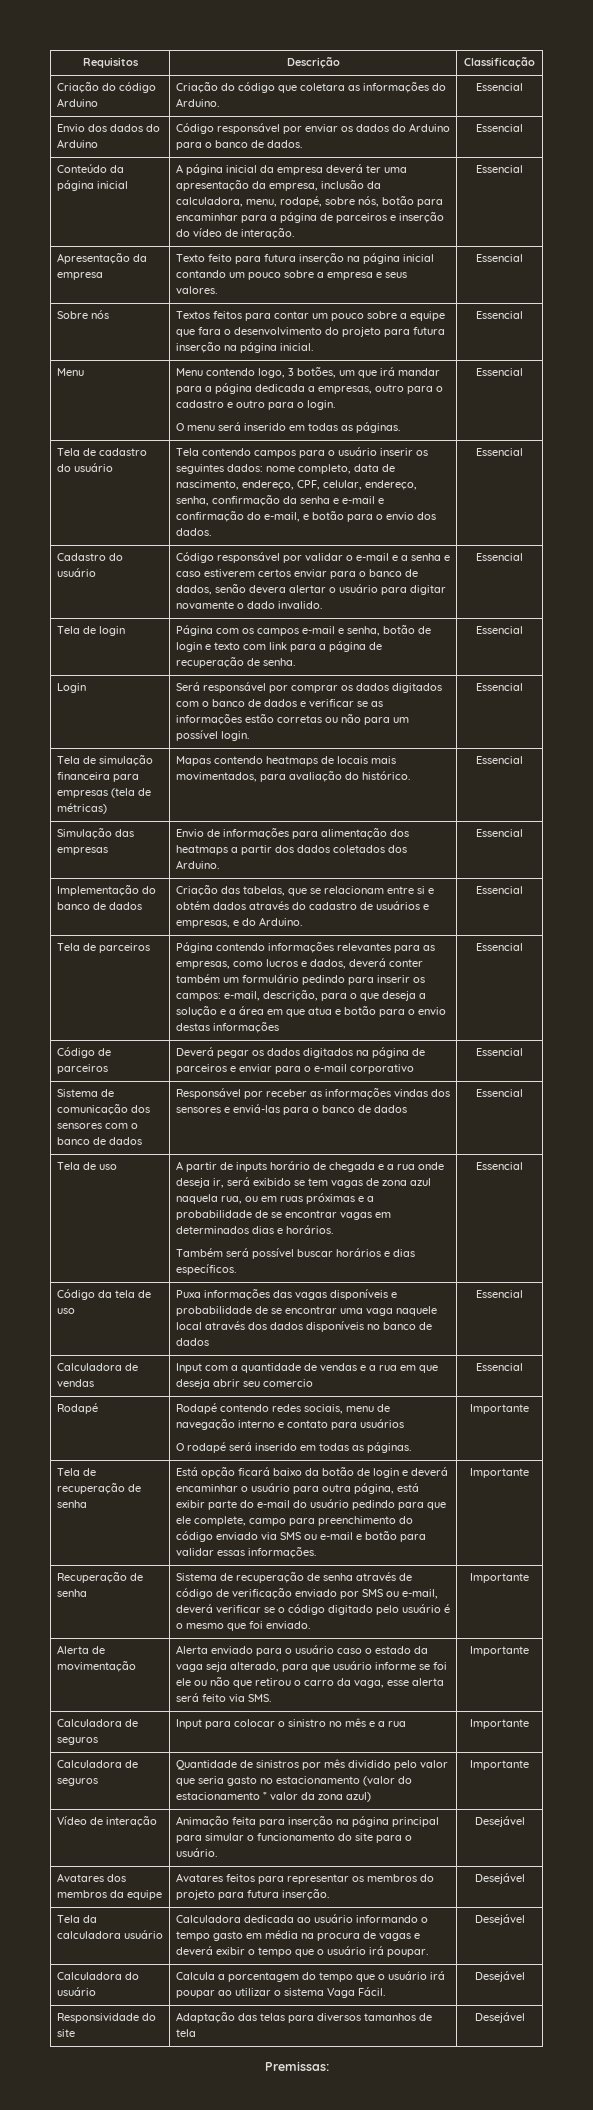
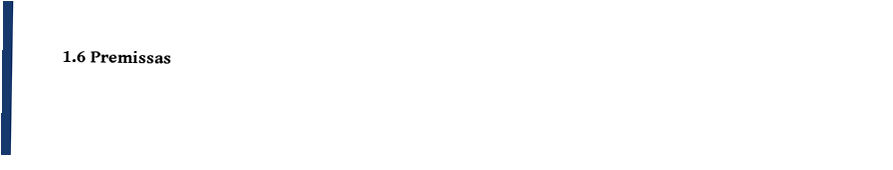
- Requisitos | Descrição | Classificação
- Criação do código Arduino | Criação do código que coletara as informações do Arduino. | Essencial
- Envio dos dados do Arduino | Código responsável por enviar os dados do Arduino para o banco de dados. | Essencial
- Conteúdo da página inicial | A página inicial da empresa deverá ter uma apresentação da empresa, inclusão da calculadora, menu, rodapé, sobre nós, botão para encaminhar para a página de parceiros e inserção do vídeo de interação. | Essencial
- Apresentação da empresa | Texto feito para futura inserção na página inicial contando um pouco sobre a empresa e seus valores. | Essencial
- Sobre nós | Textos feitos para contar um pouco sobre a equipe que fara o desenvolvimento do projeto para futura inserção na página inicial. | Essencial
- Menu | Menu contendo logo, 3 botões, um que irá mandar para a página dedicada a empresas, outro para o cadastro e outro para o login.
- O menu será inserido em todas as páginas. | Essencial
- Tela de cadastro do usuário | Tela contendo campos para o usuário inserir os seguintes dados: nome completo, data de nascimento, endereço, CPF, celular, endereço, senha, confirmação da senha e e-mail e confirmação do e-mail, e botão para o envio dos dados. | Essencial
- Cadastro do usuário | Código responsável por validar o e-mail e a senha e caso estiverem certos enviar para o banco de dados, senão devera alertar o usuário para digitar novamente o dado invalido. | Essencial
- Tela de login | Página com os campos e-mail e senha, botão de login e texto com link para a página de recuperação de senha. | Essencial
- Login | Será responsável por comprar os dados digitados com o banco de dados e verificar se as informações estão corretas ou não para um possível login. | Essencial
- Tela de simulação financeira para empresas (tela de métricas) | Mapas contendo heatmaps de locais mais movimentados, para avaliação do histórico. | Essencial
- Simulação das empresas | Envio de informações para alimentação dos heatmaps a partir dos dados coletados dos Arduino. | Essencial
- Implementação do banco de dados | Criação das tabelas, que se relacionam entre si e obtém dados através do cadastro de usuários e empresas, e do Arduino. | Essencial
- Tela de parceiros | Página contendo informações relevantes para as empresas, como lucros e dados, deverá conter também um formulário pedindo para inserir os campos: e-mail, descrição, para o que deseja a solução e a área em que atua e botão para o envio destas informações | Essencial
- Código de parceiros | Deverá pegar os dados digitados na página de parceiros e enviar para o e-mail corporativo | Essencial
- Sistema de comunicação dos sensores com o banco de dados | Responsável por receber as informações vindas dos sensores e enviá-las para o banco de dados | Essencial
- Tela de uso | A partir de inputs horário de chegada e a rua onde deseja ir, será exibido se tem vagas de zona azul naquela rua, ou em ruas próximas e a probabilidade de se encontrar vagas em determinados dias e horários.
- Também será possível buscar horários e dias específicos. | Essencial
- Código da tela de uso | Puxa informações das vagas disponíveis e probabilidade de se encontrar uma vaga naquele local através dos dados disponíveis no banco de dados | Essencial
- Calculadora de vendas | Input com a quantidade de vendas e a rua em que deseja abrir seu comercio | Essencial
- Rodapé | Rodapé contendo redes sociais, menu de navegação interno e contato para usuários
- O rodapé será inserido em todas as páginas. | Importante
- Tela de recuperação de senha | Está opção ficará baixo da botão de login e deverá encaminhar o usuário para outra página, está exibir parte do e-mail do usuário pedindo para que ele complete, campo para preenchimento do código enviado via SMS ou e-mail e botão para validar essas informações. | Importante
- Recuperação de senha | Sistema de recuperação de senha através de código de verificação enviado por SMS ou e-mail, deverá verificar se o código digitado pelo usuário é o mesmo que foi enviado. | Importante
- Alerta de movimentação | Alerta enviado para o usuário caso o estado da vaga seja alterado, para que usuário informe se foi ele ou não que retirou o carro da vaga, esse alerta será feito via SMS. | Importante
- Calculadora de seguros | Input para colocar o sinistro no mês e a rua | Importante
- Calculadora de seguros | Quantidade de sinistros por mês dividido pelo valor que seria gasto no estacionamento (valor do estacionamento * valor da zona azul) | Importante
- Vídeo de interação | Animação feita para inserção na página principal para simular o funcionamento do site para o usuário. | Desejável
- Avatares dos membros da equipe | Avatares feitos para representar os membros do projeto para futura inserção. | Desejável
- Tela da calculadora usuário | Calculadora dedicada ao usuário informando o tempo gasto em média na procura de vagas e deverá exibir o tempo que o usuário irá poupar. | Desejável
- Calculadora do usuário | Calcula a porcentagem do tempo que o usuário irá poupar ao utilizar o sistema Vaga Fácil. | Desejável
- Responsividade do site | Adaptação das telas para diversos tamanhos de tela | Desejável
- Premissas:
+ 1.6 Premissas

